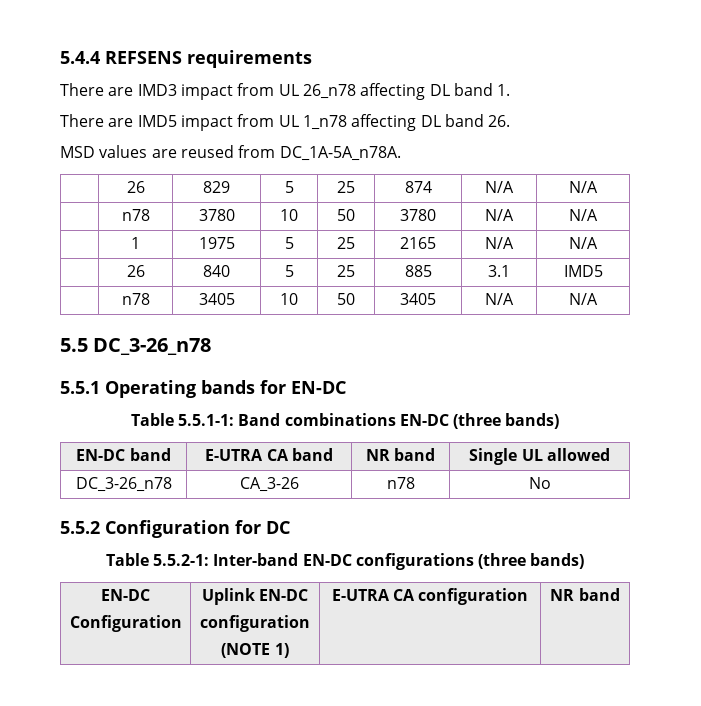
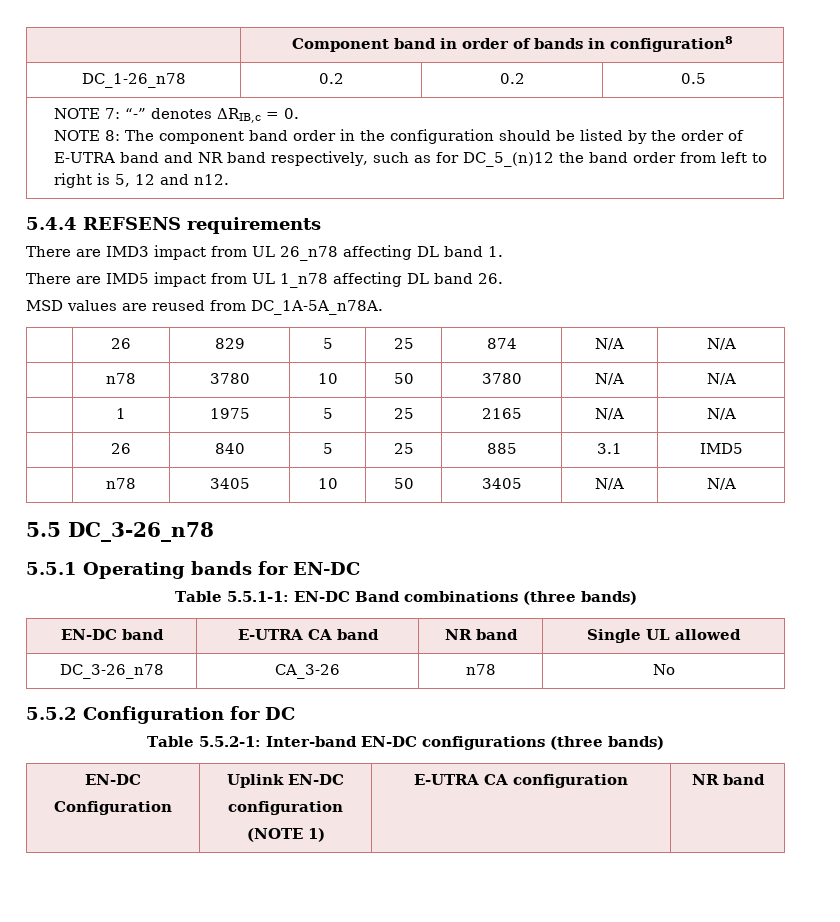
+ | Component band in order of bands in configuration8
+ DC_1-26_n78 | 0.2 | 0.2 | 0.5
+ NOTE 7: “-” denotes ΔRIB,c = 0.
+ NOTE 8: The component band order in the configuration should be listed by the order of E-UTRA band and NR band respectively, such as for DC_5_(n)12 the band order from left to right is 5, 12 and n12.
- Table 5.5.1-1: Band combinations EN-DC (three bands)
+ Table 5.5.1-1: EN-DC Band combinations (three bands)

